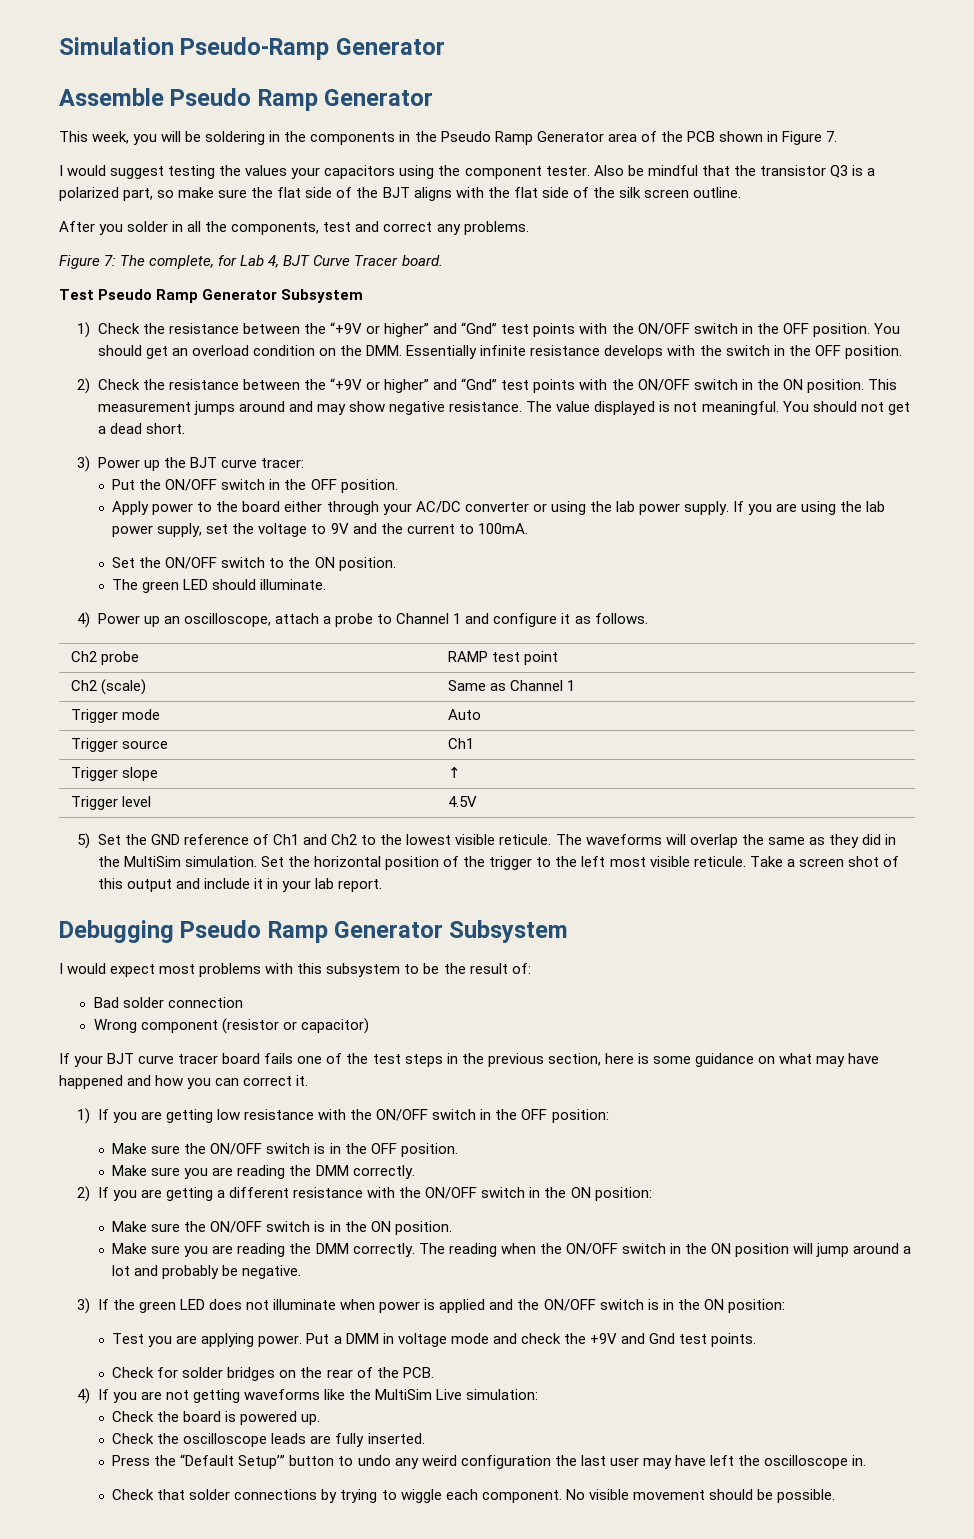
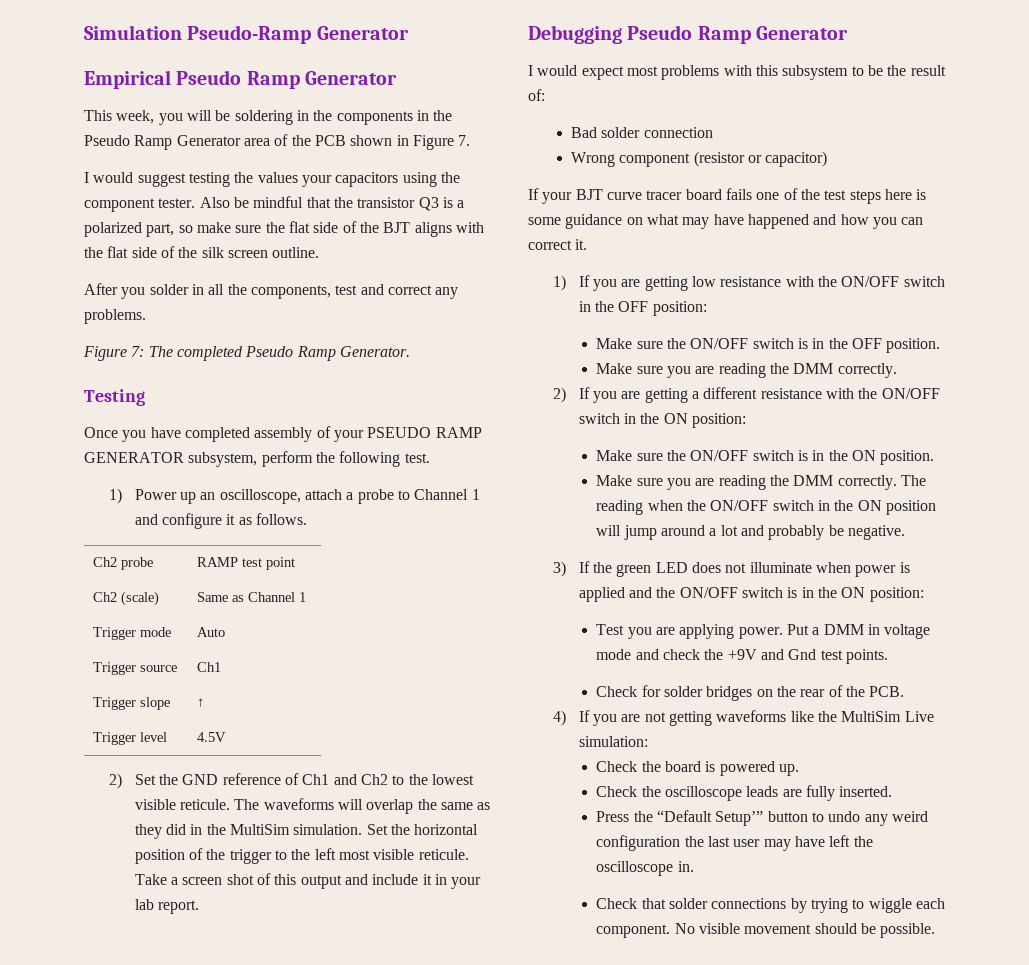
- Assemble Pseudo Ramp Generator
+ Empirical Pseudo Ramp Generator
- Figure 7: The complete, for Lab 4, BJT Curve Tracer board.
- Test Pseudo Ramp Generator Subsystem
- 1) Check the resistance between the “+9V or higher” and “Gnd” test points with the ON/OFF switch in the OFF position. You should get an overload condition on the DMM. Essentially infinite resistance develops with the switch in the OFF position.
- 2) Check the resistance between the “+9V or higher” and “Gnd” test points with the ON/OFF switch in the ON position. This measurement jumps around and may show negative resistance. The value displayed is not meaningful. You should not get a dead short.
- 3) Power up the BJT curve tracer:
- Put the ON/OFF switch in the OFF position.
- Apply power to the board either through your AC/DC converter or using the lab power supply. If you are using the lab power supply, set the voltage to 9V and the current to 100mA.
- Set the ON/OFF switch to the ON position.
- The green LED should illuminate.
- 4) Power up an oscilloscope, attach a probe to Channel 1 and configure it as follows.
+ Figure 7: The completed Pseudo Ramp Generator.
+ Testing
+ Once you have completed assembly of your PSEUDO RAMP GENERATOR subsystem, perform the following test.
+ 1) Power up an oscilloscope, attach a probe to Channel 1 and configure it as follows.
- 5) Set the GND reference of Ch1 and Ch2 to the lowest visible reticule.
+ 2) Set the GND reference of Ch1 and Ch2 to the lowest visible reticule.
- Debugging Pseudo Ramp Generator Subsystem
+ Debugging Pseudo Ramp Generator
- If your BJT curve tracer board fails one of the test steps in the previous section, here is some guidance on what may have happened and how you can correct it.
+ If your BJT curve tracer board fails one of the test steps here is some guidance on what may have happened and how you can correct it.

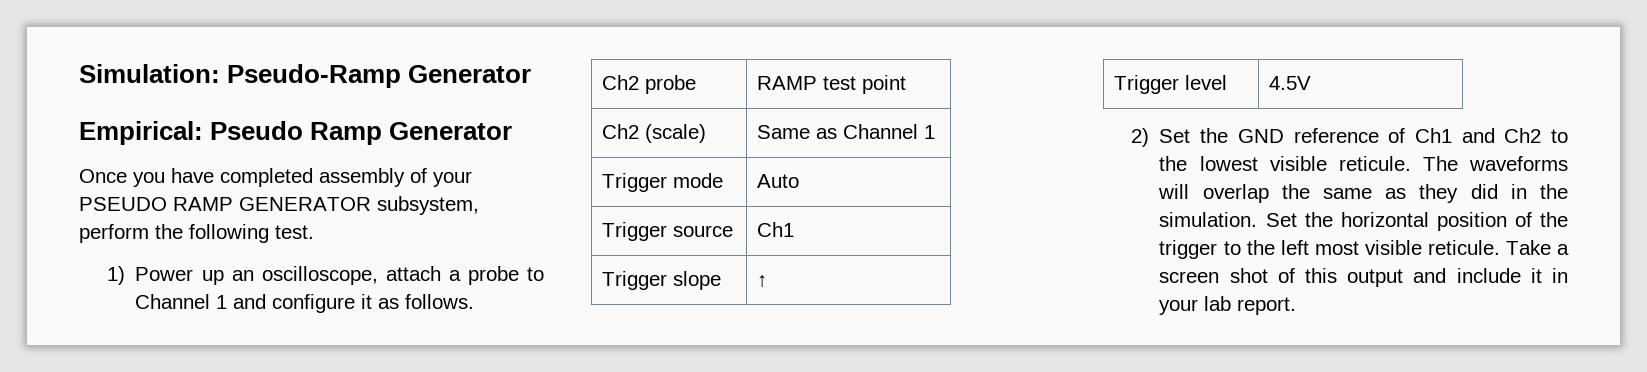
- Simulation Pseudo-Ramp Generator
+ Simulation: Pseudo-Ramp Generator
- Empirical Pseudo Ramp Generator
- This week, you will be soldering in the components in the Pseudo Ramp Generator area of the PCB shown in Figure 7.
- I would suggest testing the values your capacitors using the component tester. Also be mindful that the transistor Q3 is a polarized part, so make sure the flat side of the BJT aligns with the flat side of the silk screen outline.
- After you solder in all the components, test and correct any problems.
- Figure 7: The completed Pseudo Ramp Generator.
- Testing
+ Empirical: Pseudo Ramp Generator
- The waveforms will overlap the same as they did in the MultiSim simulation.
+ The waveforms will overlap the same as they did in the simulation.
- Debugging Pseudo Ramp Generator
- I would expect most problems with this subsystem to be the result of:
- Bad solder connection
- Wrong component (resistor or capacitor)
- If your BJT curve tracer board fails one of the test steps here is some guidance on what may have happened and how you can correct it.
- 1) If you are getting low resistance with the ON/OFF switch in the OFF position:
- Make sure the ON/OFF switch is in the OFF position.
- Make sure you are reading the DMM correctly.
- 2) If you are getting a different resistance with the ON/OFF switch in the ON position:
- Make sure the ON/OFF switch is in the ON position.
- Make sure you are reading the DMM correctly. The reading when the ON/OFF switch in the ON position will jump around a lot and probably be negative.
- 3) If the green LED does not illuminate when power is applied and the ON/OFF switch is in the ON position:
- Test you are applying power. Put a DMM in voltage mode and check the +9V and Gnd test points.
- Check for solder bridges on the rear of the PCB.
- 4) If you are not getting waveforms like the MultiSim Live simulation:
- Check the board is powered up.
- Check the oscilloscope leads are fully inserted.
- Press the “Default Setup’” button to undo any weird configuration the last user may have left the oscilloscope in.
- Check that solder connections by trying to wiggle each component. No visible movement should be possible.

